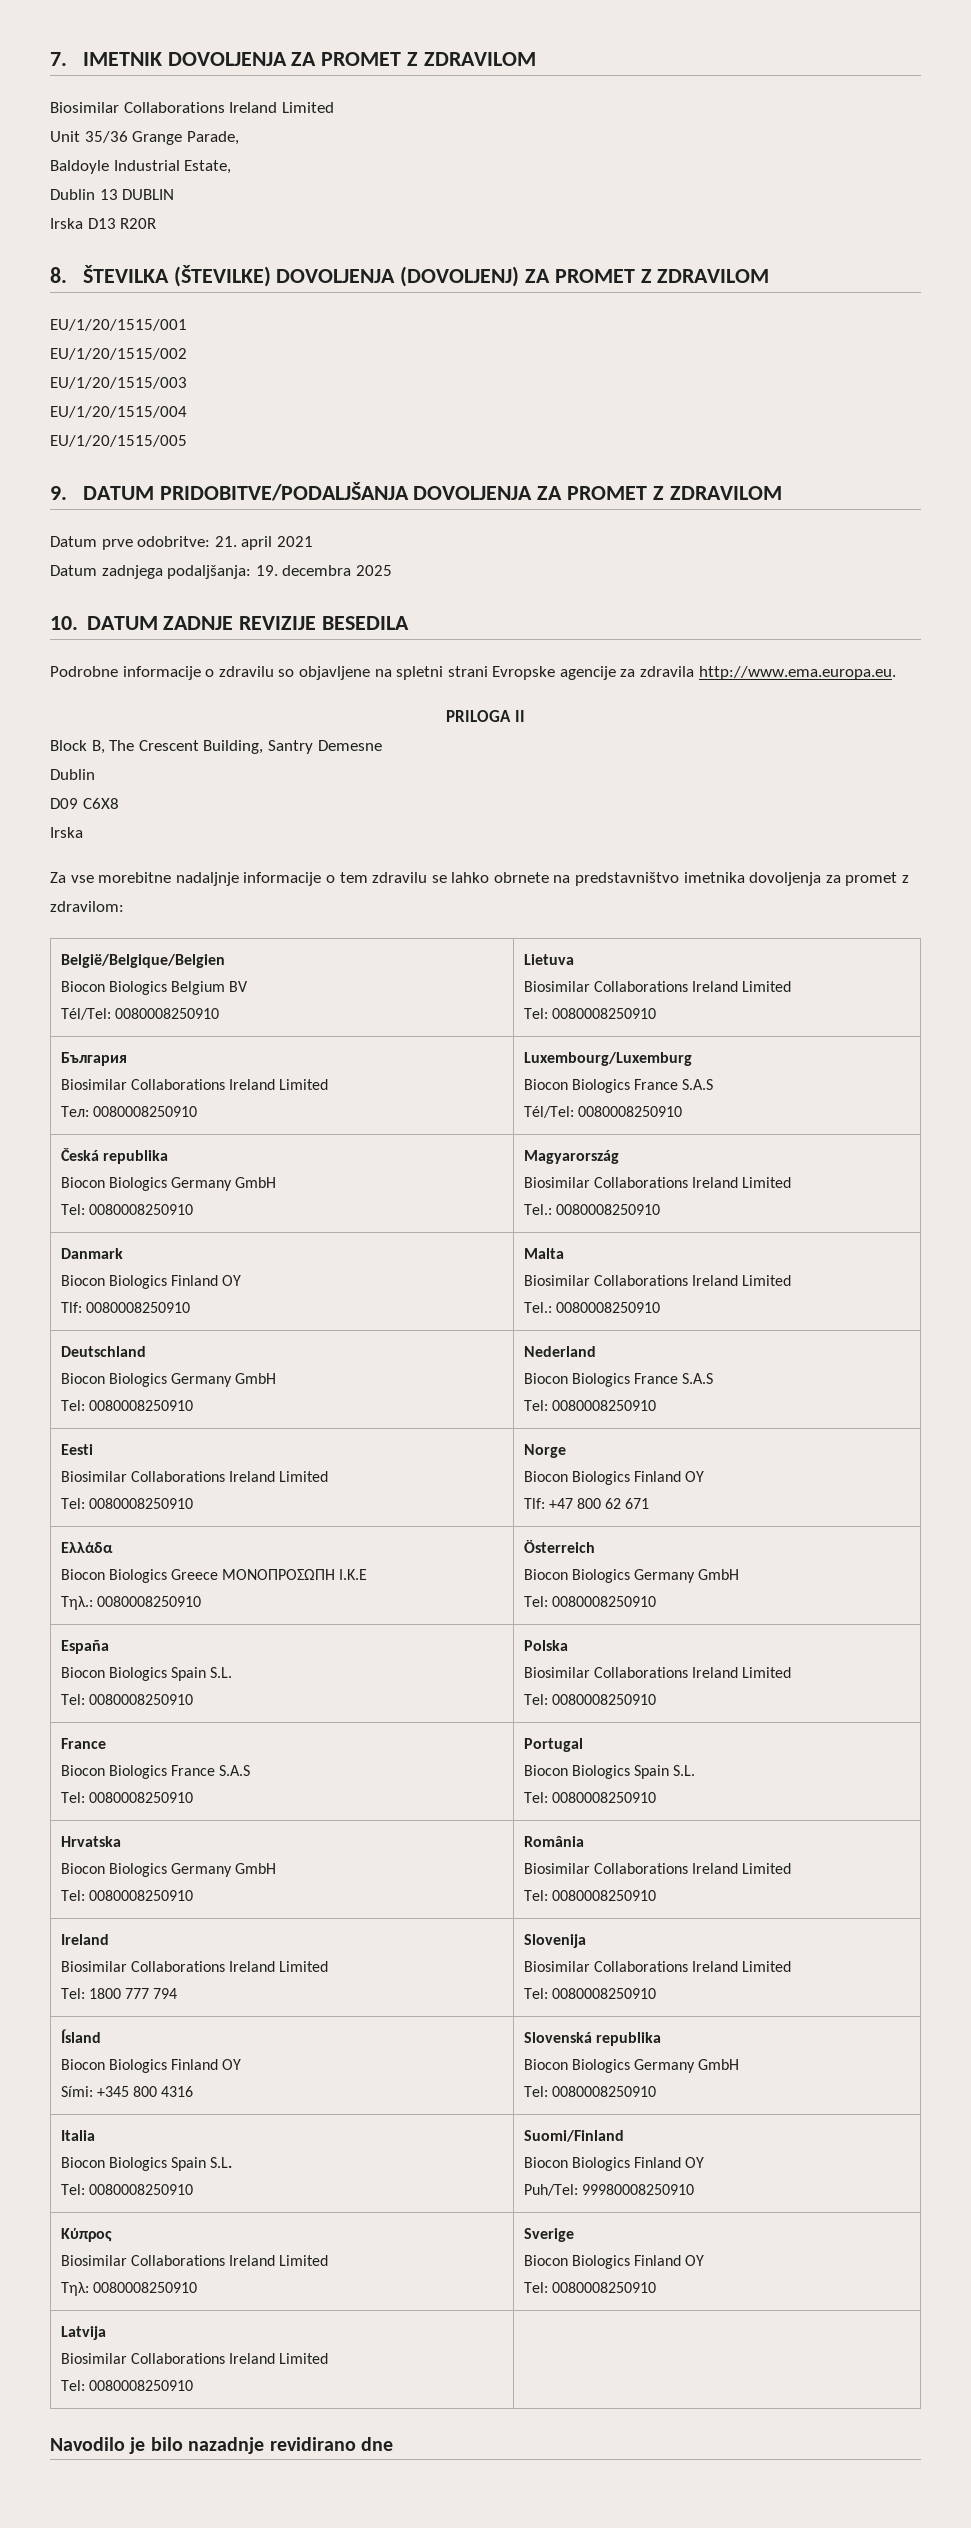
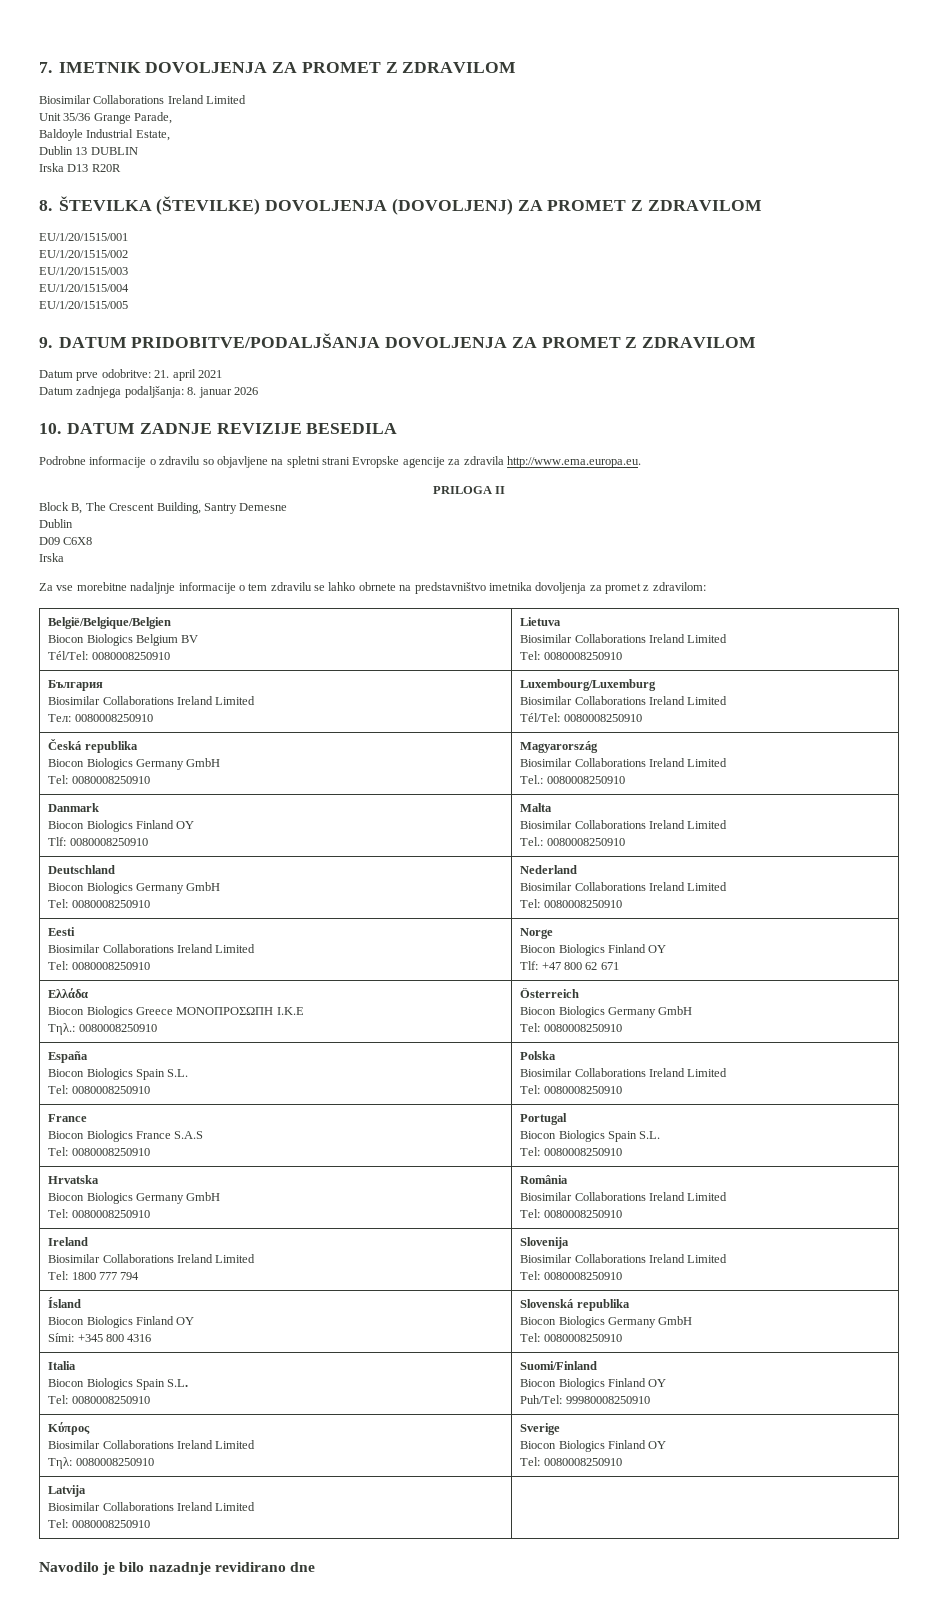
- Datum zadnjega podaljšanja: 19. decembra 2025
+ Datum zadnjega podaljšanja: 8. januar 2026
  България
  Biosimilar Collaborations Ireland Limited
  Тел: 0080008250910 | Luxembourg/Luxemburg
- Biocon Biologics France S.A.S
+ Biosimilar Collaborations Ireland Limited
  Deutschland
  Biocon Biologics Germany GmbH
  Tel: 0080008250910 | Nederland
- Biocon Biologics France S.A.S
+ Biosimilar Collaborations Ireland Limited

